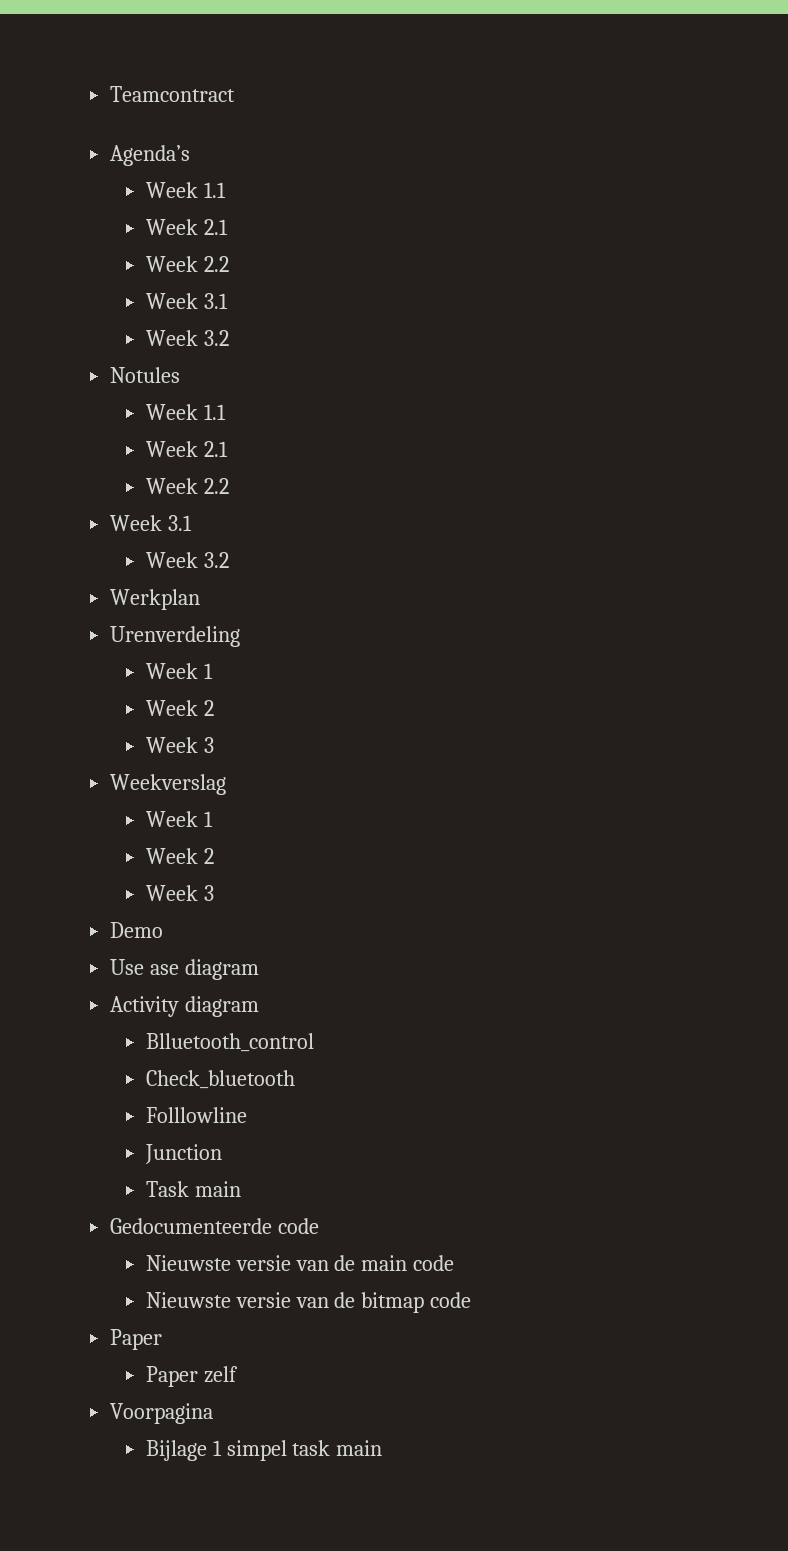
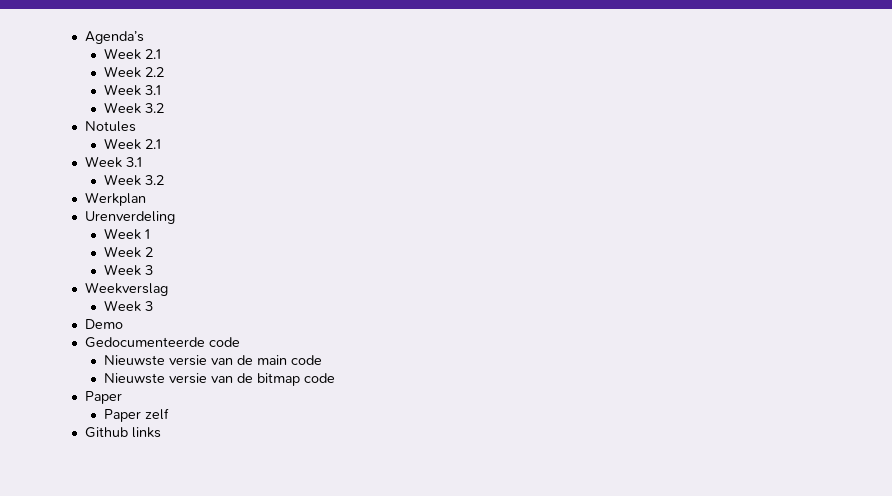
- Teamcontract
  Agenda’s
- Week 1.1
  Notules
- Week 1.1
  Week 2.1
- Week 2.2
  Weekverslag
- Week 1
- Week 2
- Use ase diagram
- Activity diagram
- Blluetooth_control
- Check_bluetooth
- Folllowline
- Junction
- Task main
- Voorpagina
- Bijlage 1 simpel task main
+ Github links

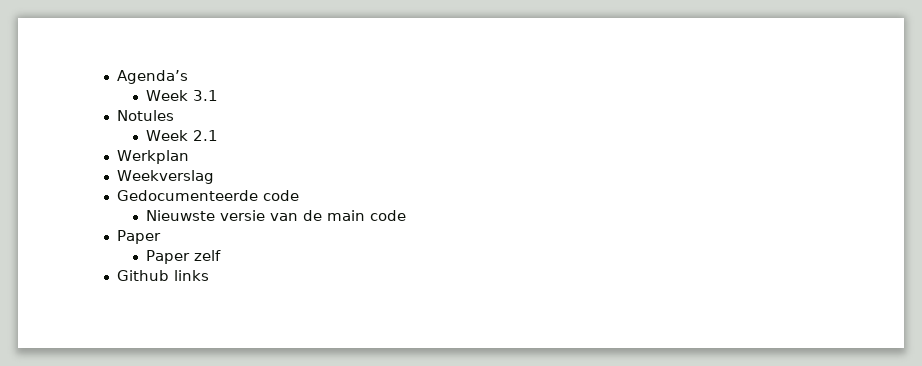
  Agenda’s
- Week 2.1
- Week 2.2
  Week 3.1
- Week 3.2
  Notules
  Week 2.1
- Week 3.1
- Week 3.2
  Werkplan
- Urenverdeling
- Week 1
- Week 2
- Week 3
  Weekverslag
- Week 3
- Demo
- Nieuwste versie van de bitmap code

